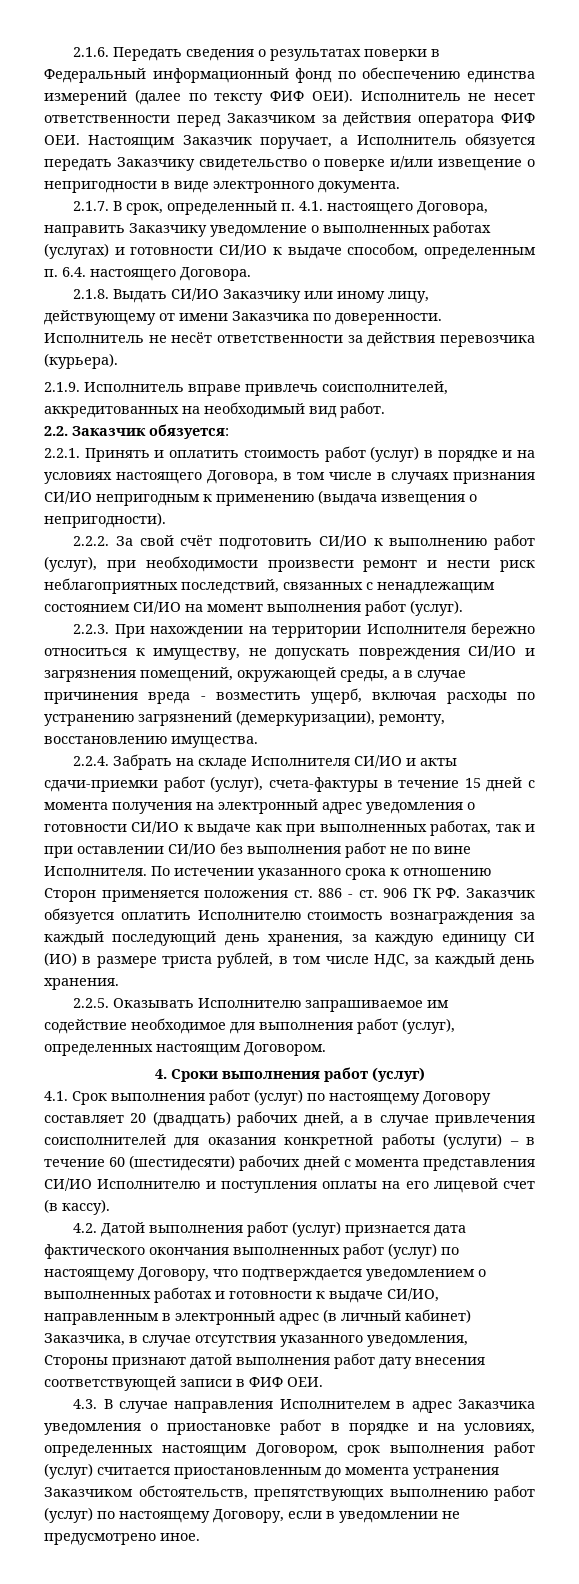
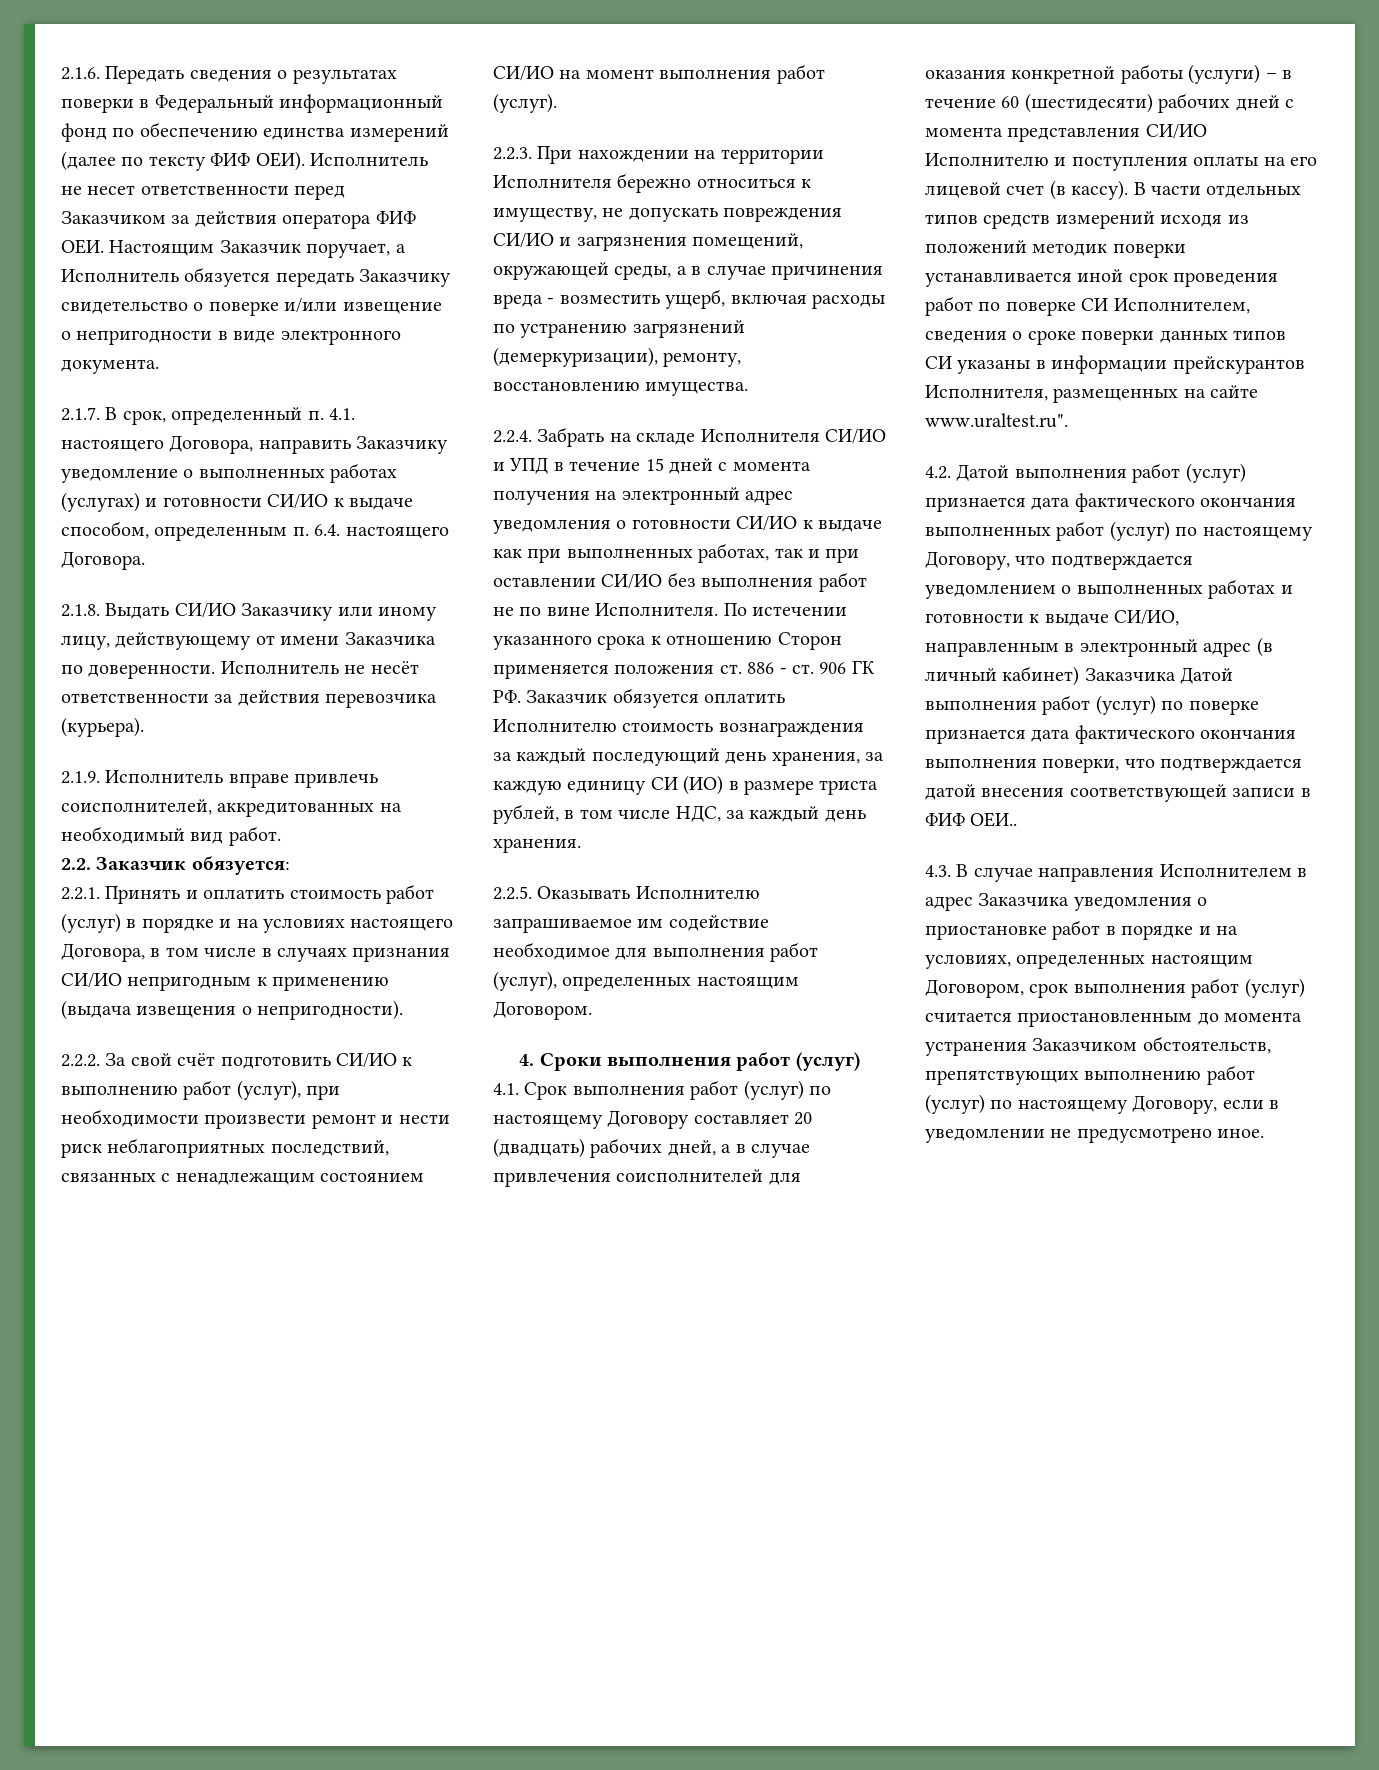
- 2.2.4. Забрать на складе Исполнителя СИ/ИО и акты сдачи-приемки работ (услуг), счета-фактуры в течение 15 дней с момента получения на электронный адрес уведомления о готовности СИ/ИО к выдаче как при выполненных работах, так и при оставлении СИ/ИО без выполнения работ не по вине Исполнителя.
+ 2.2.4. Забрать на складе Исполнителя СИ/ИО и УПД в течение 15 дней с момента получения на электронный адрес уведомления о готовности СИ/ИО к выдаче как при выполненных работах, так и при оставлении СИ/ИО без выполнения работ не по вине Исполнителя.
+ В части отдельных типов средств измерений исходя из положений методик поверки устанавливается иной срок проведения работ по поверке СИ Исполнителем, сведения о сроке поверки данных типов СИ указаны в информации прейскурантов Исполнителя, размещенных на сайте www.uraltest.ru".
- 4.2. Датой выполнения работ (услуг) признается дата фактического окончания выполненных работ (услуг) по настоящему Договору, что подтверждается уведомлением о выполненных работах и готовности к выдаче СИ/ИО, направленным в электронный адрес (в личный кабинет) Заказчика, в случае отсутствия указанного уведомления, Стороны признают датой выполнения работ дату внесения соответствующей записи в ФИФ ОЕИ.
+ 4.2. Датой выполнения работ (услуг) признается дата фактического окончания выполненных работ (услуг) по настоящему Договору, что подтверждается уведомлением о выполненных работах и готовности к выдаче СИ/ИО, направленным в электронный адрес (в личный кабинет) Заказчика Датой выполнения работ (услуг) по поверке признается дата фактического окончания выполнения поверки, что подтверждается датой внесения соответствующей записи в ФИФ ОЕИ..

